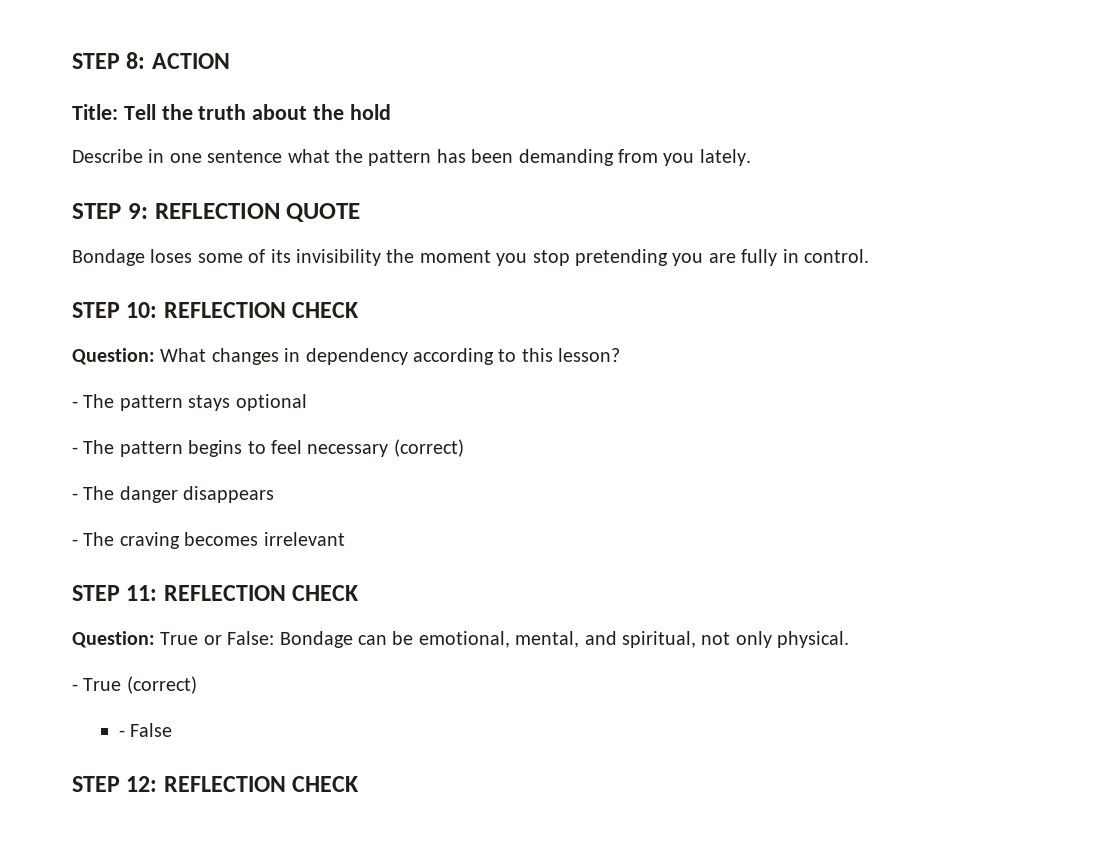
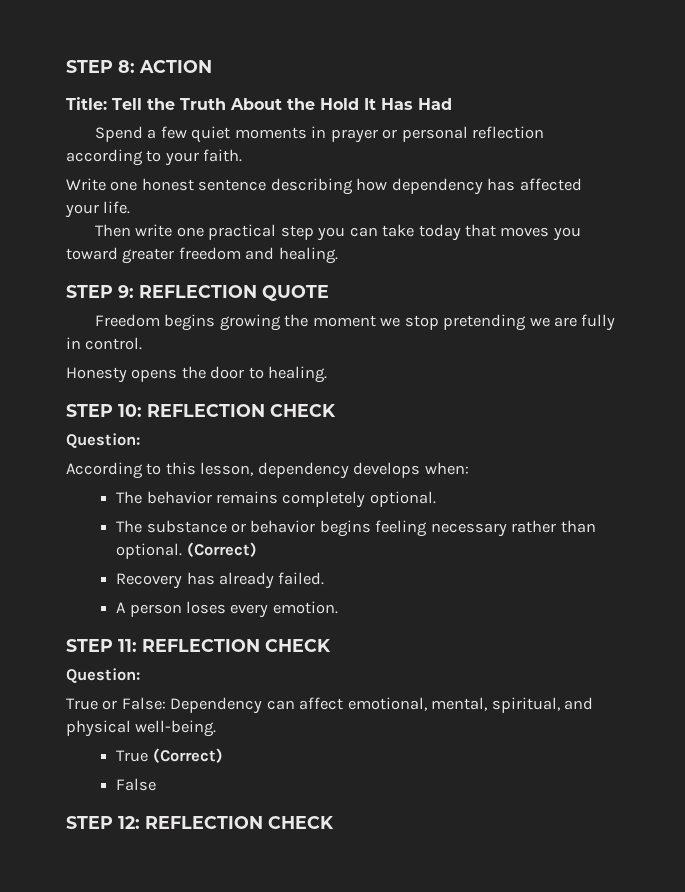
- Title: Tell the truth about the hold
- Describe in one sentence what the pattern has been demanding from you lately.
+ Title: Tell the Truth About the Hold It Has Had
+ Spend a few quiet moments in prayer or personal reflection according to your faith.
+ Write one honest sentence describing how dependency has affected your life.
+ Then write one practical step you can take today that moves you toward greater freedom and healing.
  STEP 9: REFLECTION QUOTE
- Bondage loses some of its invisibility the moment you stop pretending you are fully in control.
+ Freedom begins growing the moment we stop pretending we are fully in control.
+ Honesty opens the door to healing.
  STEP 10: REFLECTION CHECK
- Question: What changes in dependency according to this lesson?
- - The pattern stays optional
- - The pattern begins to feel necessary (correct)
- - The danger disappears
- - The craving becomes irrelevant
+ Question:
+ According to this lesson, dependency develops when:
+ The behavior remains completely optional.
+ The substance or behavior begins feeling necessary rather than optional. (Correct)
+ Recovery has already failed.
+ A person loses every emotion.
  STEP 11: REFLECTION CHECK
- Question: True or False: Bondage can be emotional, mental, and spiritual, not only physical.
- - True (correct)
- - False
+ Question:
+ True or False: Dependency can affect emotional, mental, spiritual, and physical well-being.
+ True (Correct)
+ False

